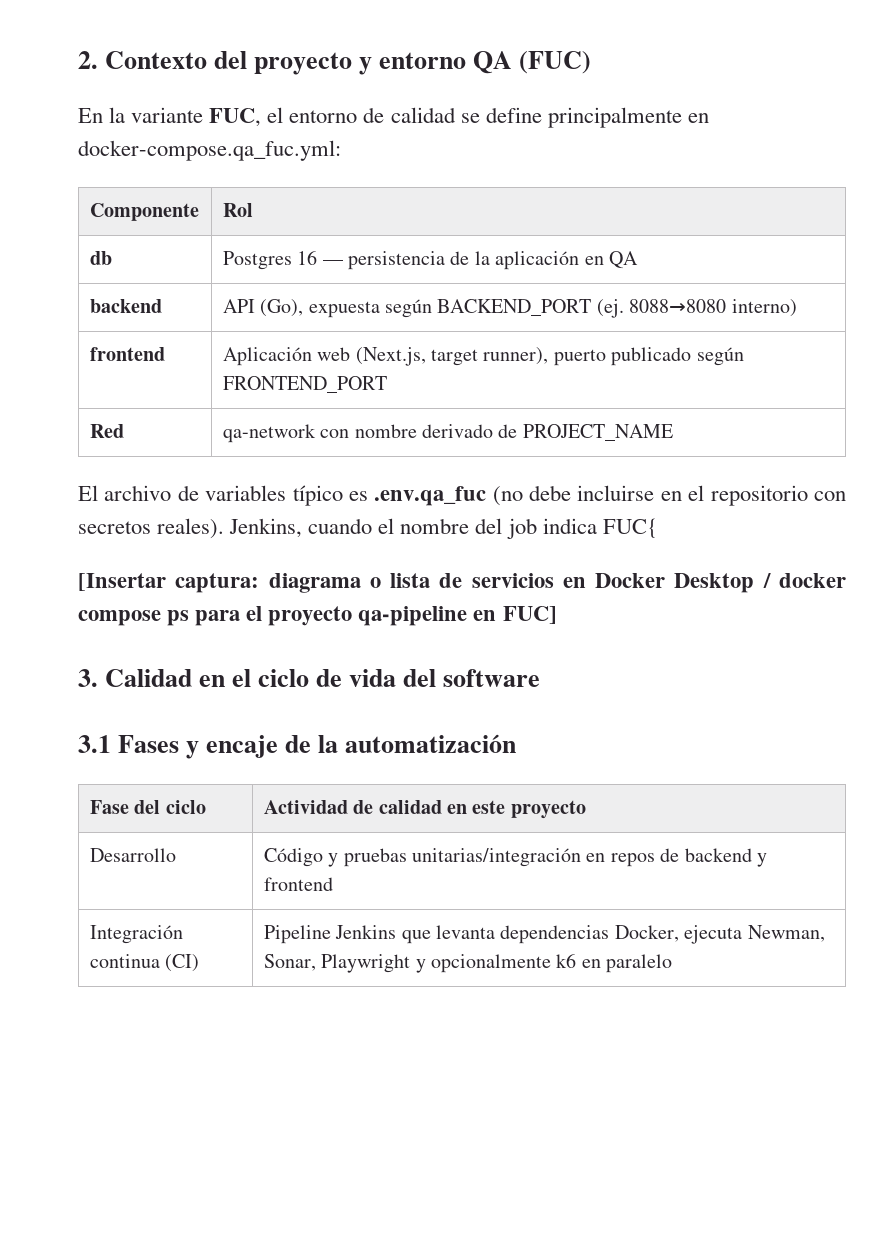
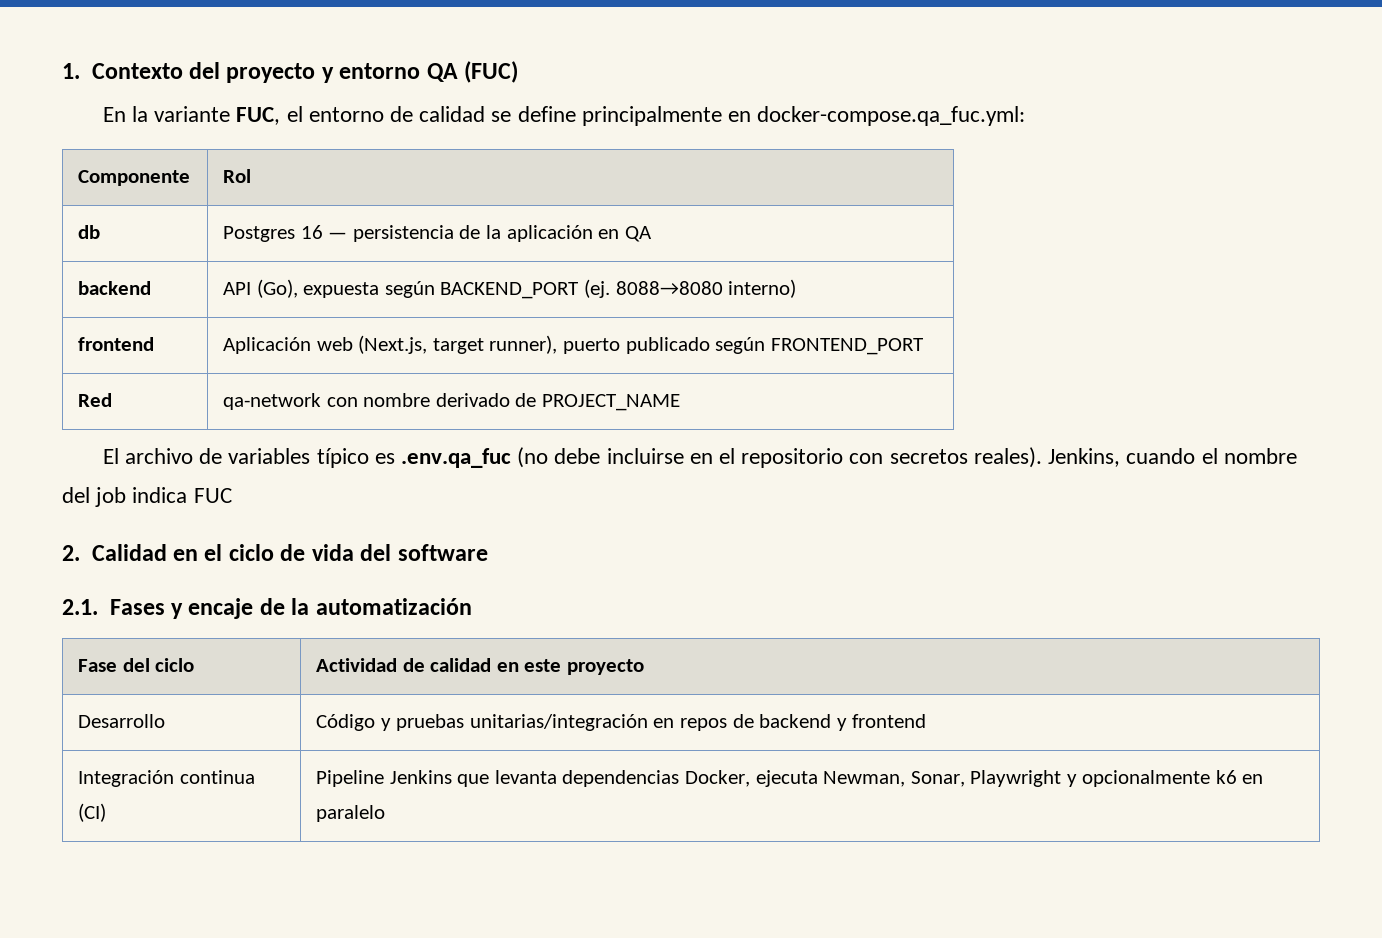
- 2. Contexto del proyecto y entorno QA (FUC)
+ 1. Contexto del proyecto y entorno QA (FUC)
- Jenkins, cuando el nombre del job indica FUC{
- [Insertar captura: diagrama o lista de servicios en Docker Desktop / docker compose ps para el proyecto qa-pipeline en FUC]
- 3. Calidad en el ciclo de vida del software
+ Jenkins, cuando el nombre del job indica FUC
+ 2. Calidad en el ciclo de vida del software
- 3.1 Fases y encaje de la automatización
+ 2.1. Fases y encaje de la automatización

